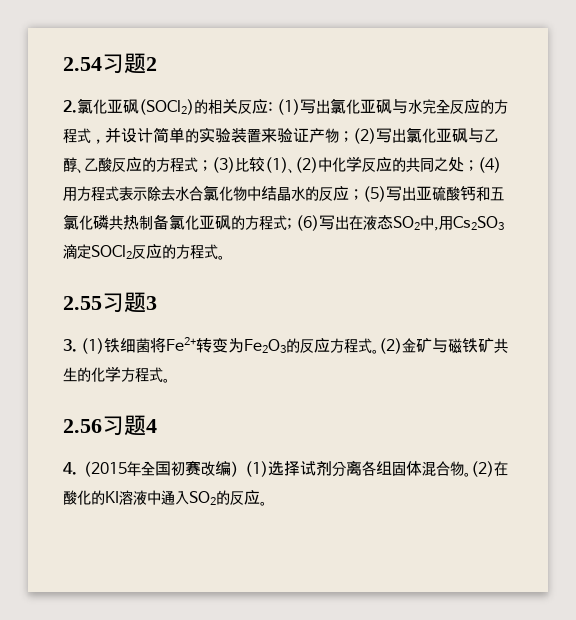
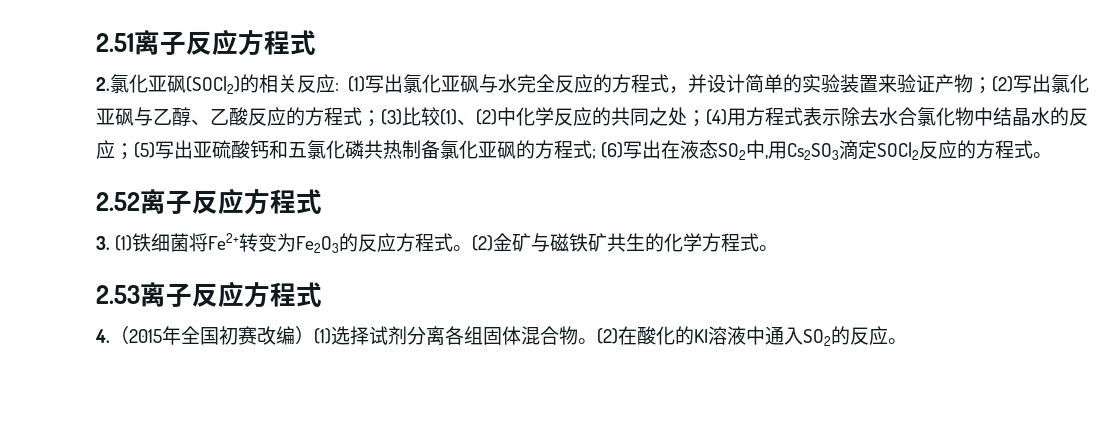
- 2.54习题2
+ 2.51离子反应方程式
- 2.55习题3
+ 2.52离子反应方程式
- 2.56习题4
+ 2.53离子反应方程式

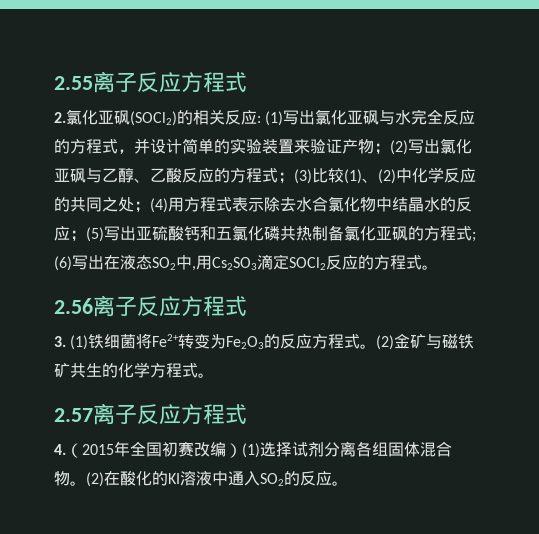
- 2.51离子反应方程式
+ 2.55离子反应方程式
- 2.52离子反应方程式
+ 2.56离子反应方程式
- 2.53离子反应方程式
+ 2.57离子反应方程式

